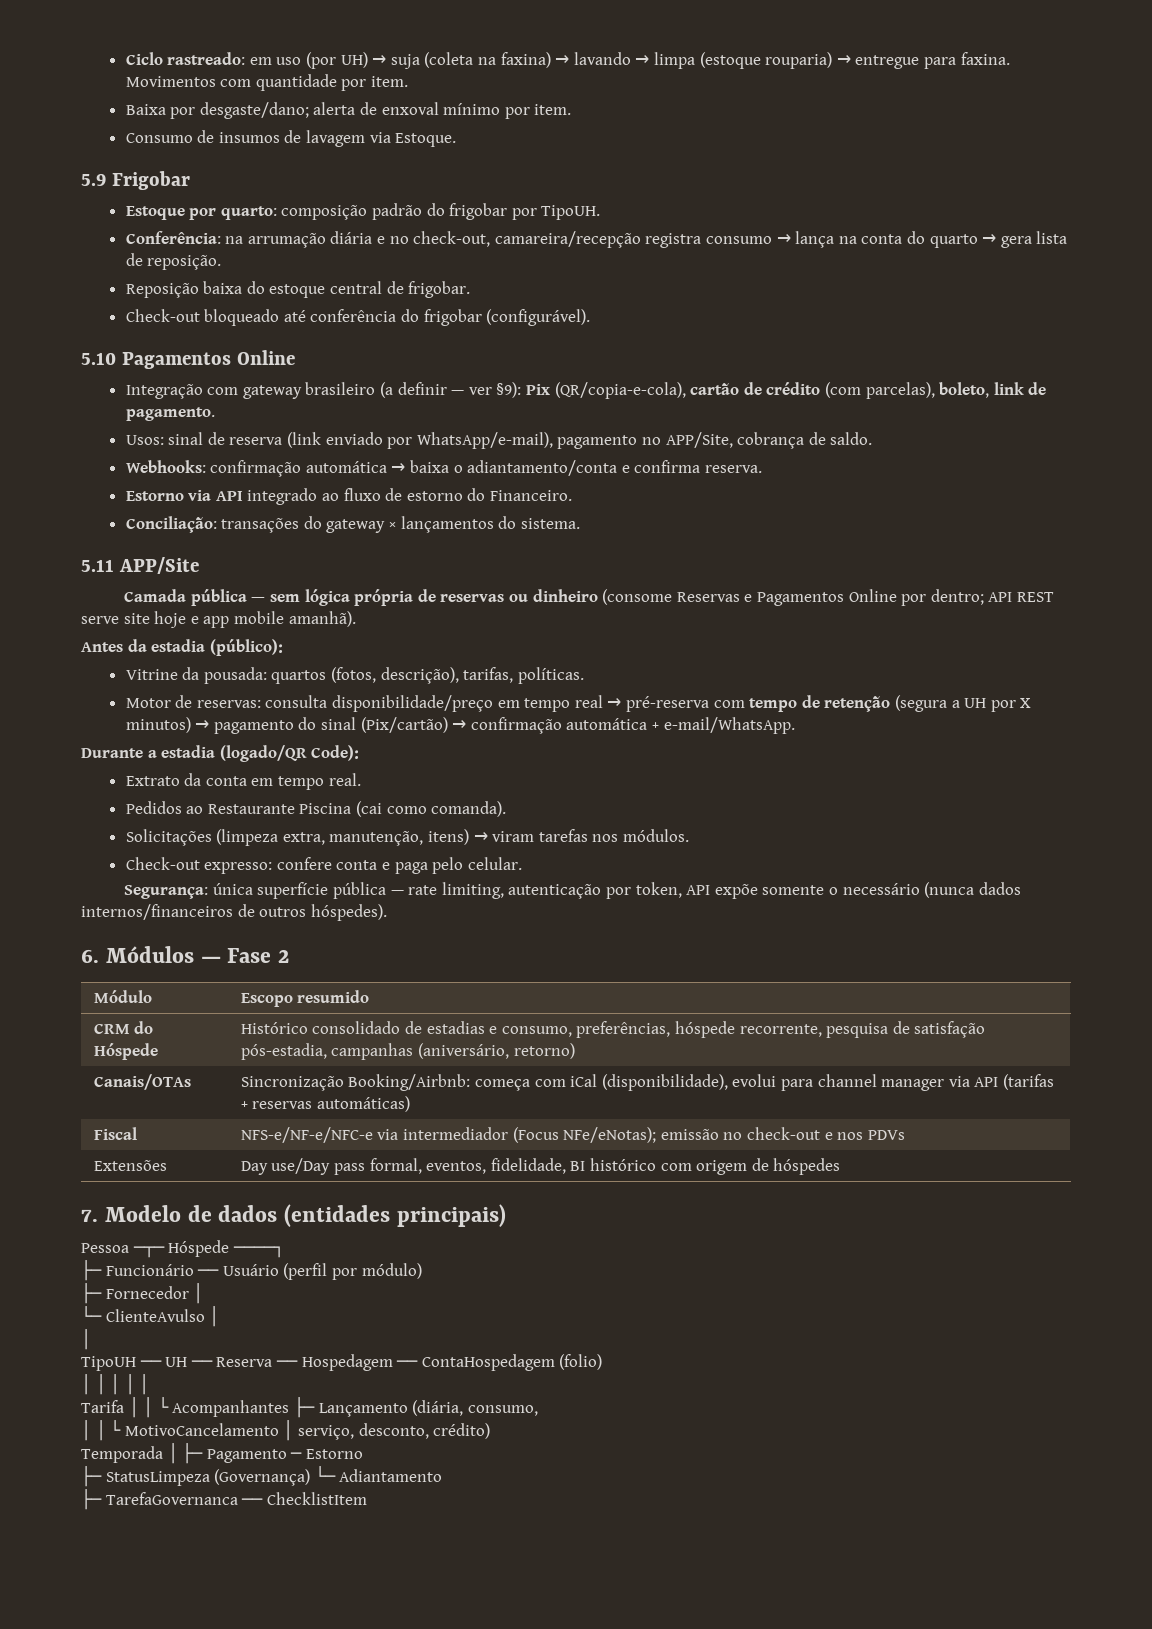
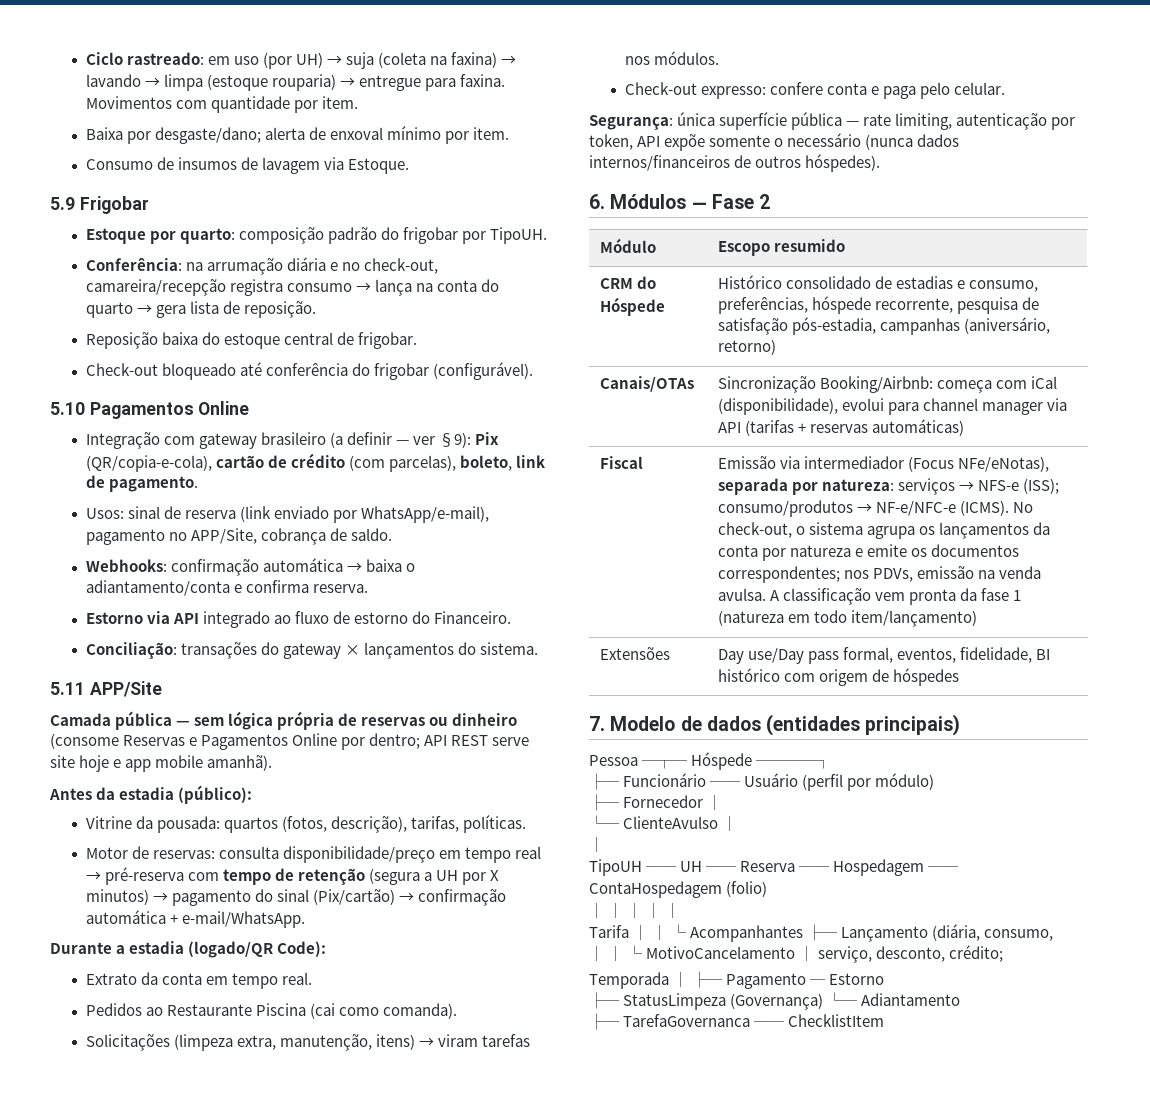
- NFS-e/NF-e/NFC-e via intermediador (Focus NFe/eNotas); emissão no check-out e nos PDVs
+ Emissão via intermediador (Focus NFe/eNotas), separada por natureza: serviços → NFS-e (ISS); consumo/produtos → NF-e/NFC-e (ICMS). No check-out, o sistema agrupa os lançamentos da conta por natureza e emite os documentos correspondentes; nos PDVs, emissão na venda avulsa. A classificação vem pronta da fase 1 (natureza em todo item/lançamento)
- │ │ └ MotivoCancelamento │ serviço, desconto, crédito)
+ │ │ └ MotivoCancelamento │ serviço, desconto, crédito;

